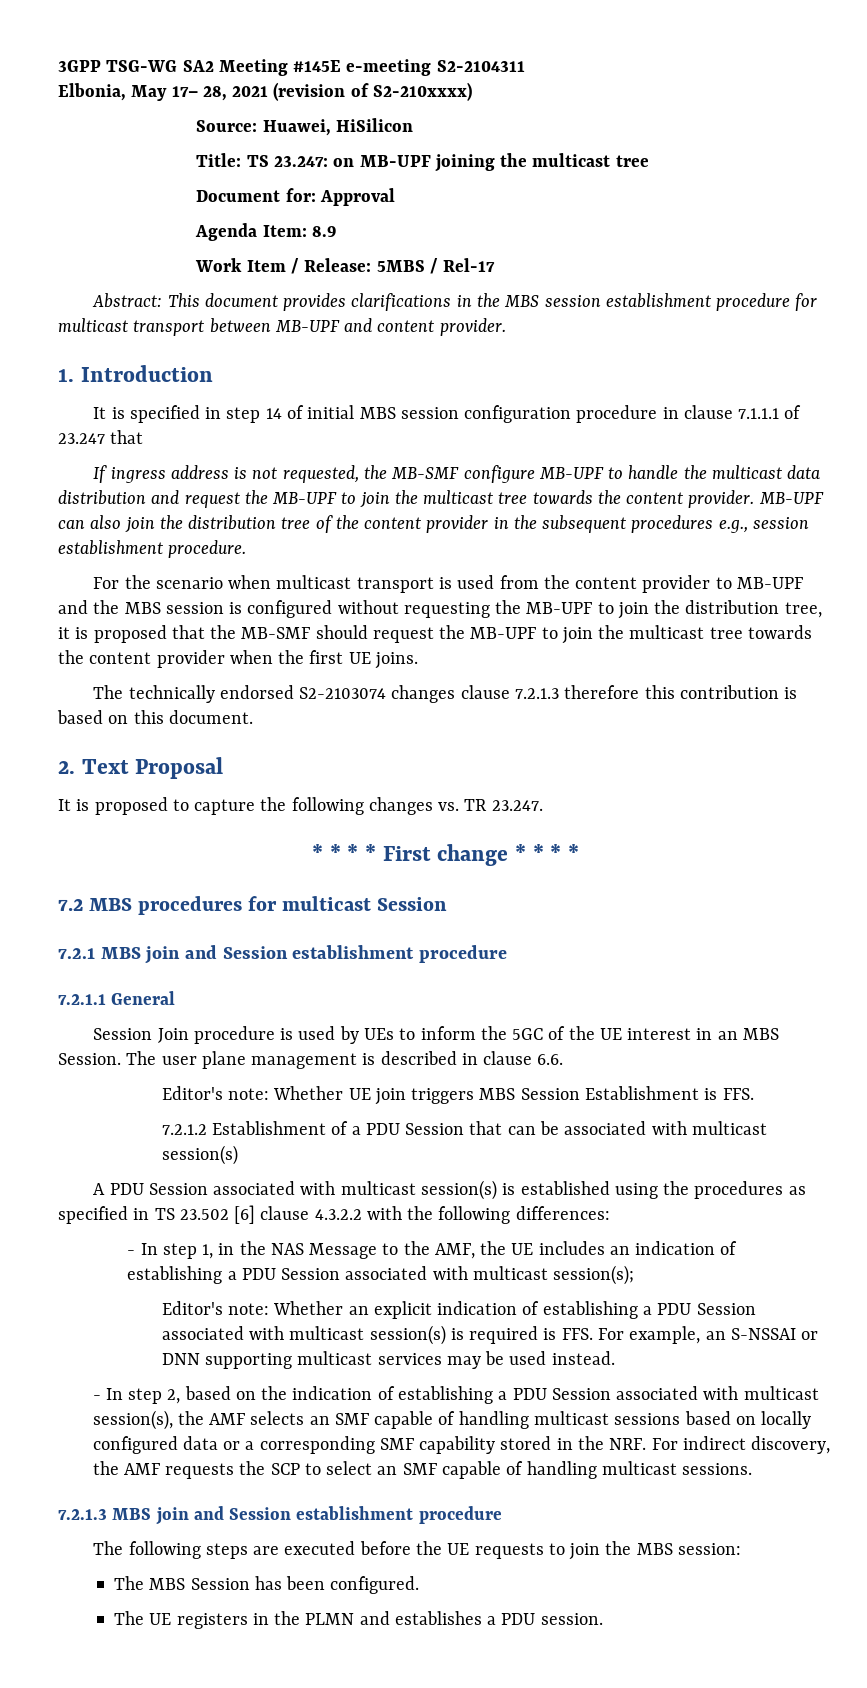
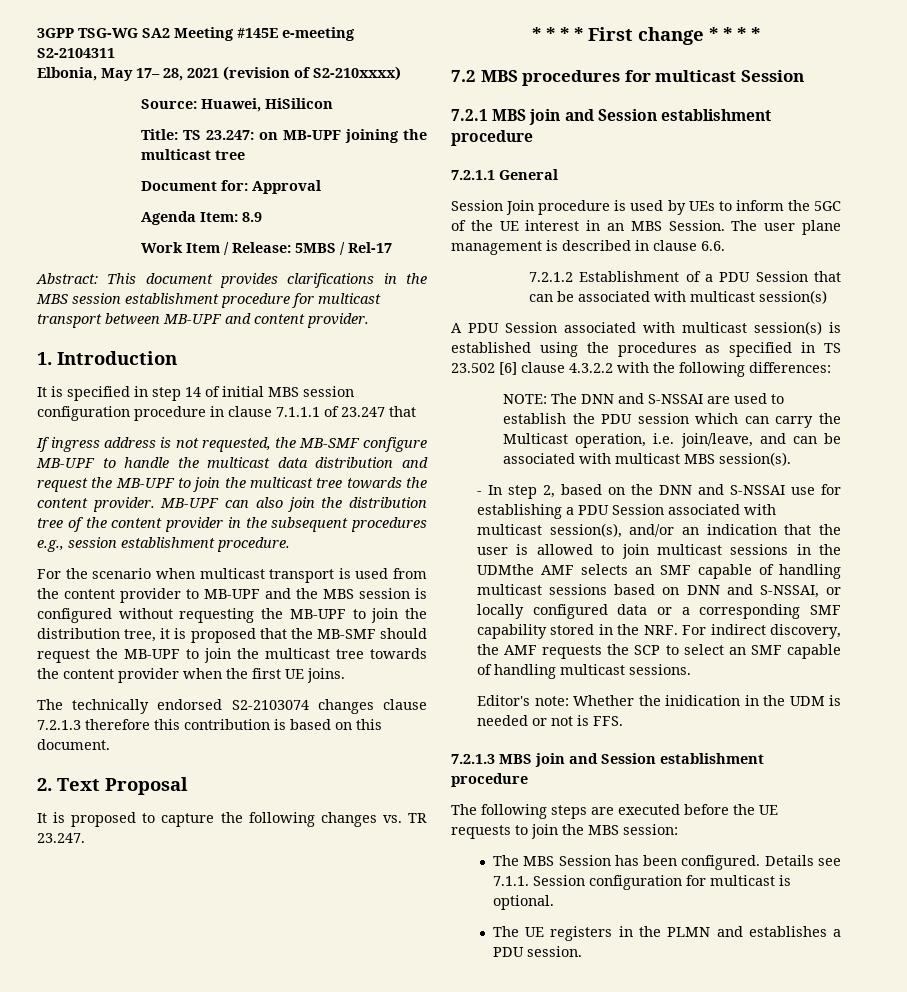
- Editor's note: Whether UE join triggers MBS Session Establishment is FFS.
- - In step 1, in the NAS Message to the AMF, the UE includes an indication of establishing a PDU Session associated with multicast session(s);
- Editor's note: Whether an explicit indication of establishing a PDU Session associated with multicast session(s) is required is FFS. For example, an S-NSSAI or DNN supporting multicast services may be used instead.
+ NOTE: The DNN and S-NSSAI are used to establish the PDU session which can carry the Multicast operation, i.e. join/leave, and can be associated with multicast MBS session(s).
- - In step 2, based on the indication of establishing a PDU Session associated with multicast session(s), the AMF selects an SMF capable of handling multicast sessions based on locally configured data or a corresponding SMF capability stored in the NRF. For indirect discovery, the AMF requests the SCP to select an SMF capable of handling multicast sessions.
+ - In step 2, based on the DNN and S-NSSAI use for establishing a PDU Session associated with multicast session(s), and/or an indication that the user is allowed to join multicast sessions in the UDMthe AMF selects an SMF capable of handling multicast sessions based on DNN and S-NSSAI, or locally configured data or a corresponding SMF capability stored in the NRF. For indirect discovery, the AMF requests the SCP to select an SMF capable of handling multicast sessions.
+ Editor's note: Whether the inidication in the UDM is needed or not is FFS.
+ Details see 7.1.1. Session configuration for multicast is optional.

